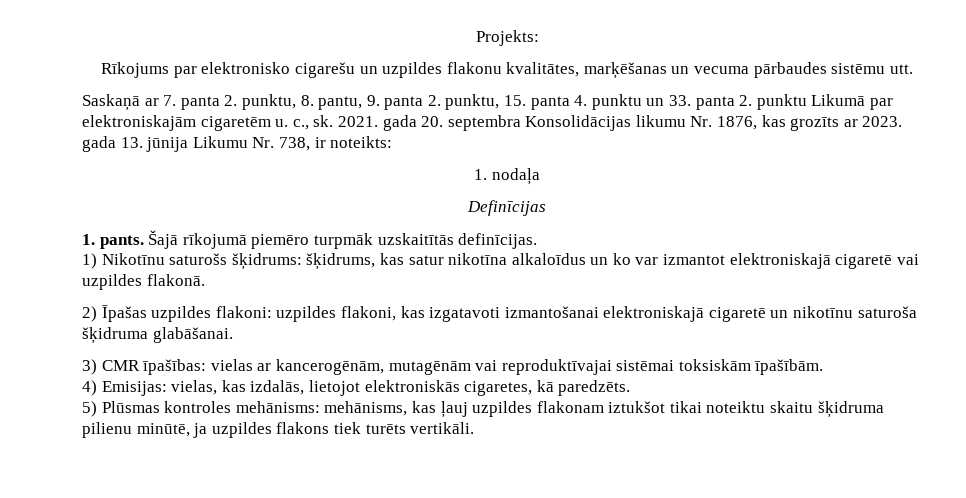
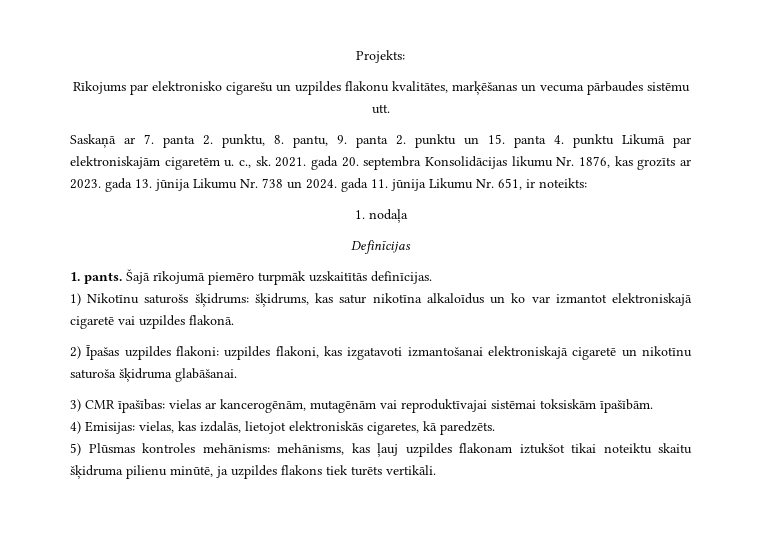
- Saskaņā ar 7. panta 2. punktu, 8. pantu, 9. panta 2. punktu, 15. panta 4. punktu un 33. panta 2. punktu Likumā par elektroniskajām cigaretēm u. c., sk.
+ Saskaņā ar 7. panta 2. punktu, 8. pantu, 9. panta 2. punktu un 15. panta 4. punktu Likumā par elektroniskajām cigaretēm u. c., sk.
- 2021. gada 20. septembra Konsolidācijas likumu Nr. 1876, kas grozīts ar 2023. gada 13. jūnija Likumu Nr. 738, ir noteikts:
+ 2021. gada 20. septembra Konsolidācijas likumu Nr. 1876, kas grozīts ar 2023. gada 13. jūnija Likumu Nr. 738 un 2024. gada 11. jūnija Likumu Nr. 651, ir noteikts:

